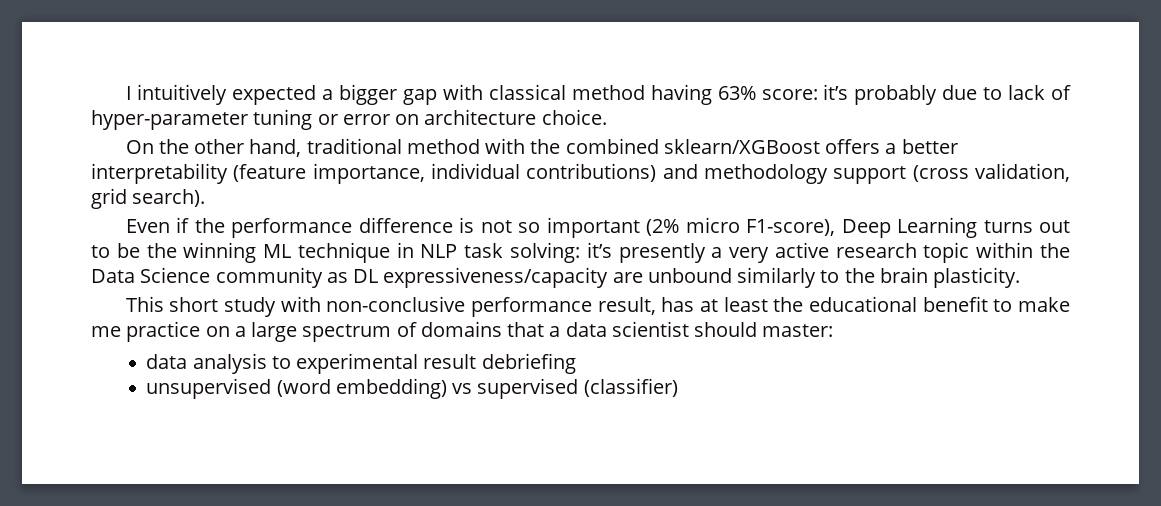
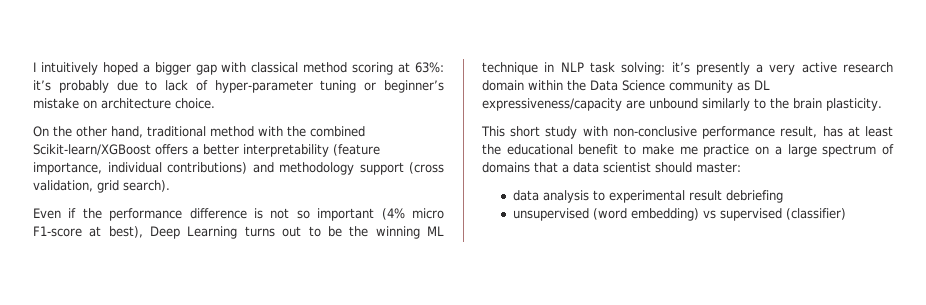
- I intuitively expected a bigger gap with classical method having 63% score: it’s probably due to lack of hyper-parameter tuning or error on architecture choice.
+ I intuitively hoped a bigger gap with classical method scoring at 63%: it’s probably due to lack of hyper-parameter tuning or beginner’s mistake on architecture choice.
- On the other hand, traditional method with the combined sklearn/XGBoost offers a better interpretability (feature importance, individual contributions) and methodology support (cross validation, grid search).
+ On the other hand, traditional method with the combined Scikit-learn/XGBoost offers a better interpretability (feature importance, individual contributions) and methodology support (cross validation, grid search).
- Even if the performance difference is not so important (2% micro F1-score), Deep Learning turns out to be the winning ML technique in NLP task solving: it’s presently a very active research topic within the Data Science community as DL expressiveness/capacity are unbound similarly to the brain plasticity.
+ Even if the performance difference is not so important (4% micro F1-score at best), Deep Learning turns out to be the winning ML technique in NLP task solving: it’s presently a very active research domain within the Data Science community as DL expressiveness/capacity are unbound similarly to the brain plasticity.

